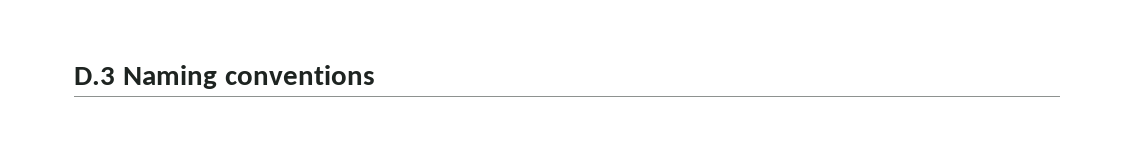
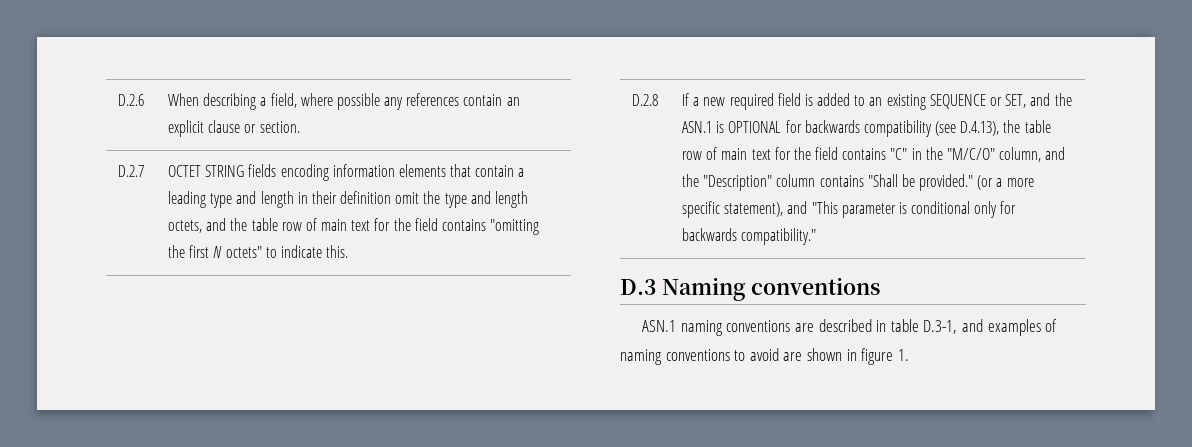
+ D.2.6 | When describing a field, where possible any references contain an explicit clause or section.
+ D.2.7 | OCTET STRING fields encoding information elements that contain a leading type and length in their definition omit the type and length octets, and the table row of main text for the field contains "omitting the first N octets" to indicate this.
+ D.2.8 | If a new required field is added to an existing SEQUENCE or SET, and the ASN.1 is OPTIONAL for backwards compatibility (see D.4.13), the table row of main text for the field contains "C" in the "M/C/O" column, and the "Description" column contains "Shall be provided." (or a more specific statement), and "This parameter is conditional only for backwards compatibility."
  D.3 Naming conventions
+ ASN.1 naming conventions are described in table D.3-1, and examples of naming conventions to avoid are shown in figure 1.

